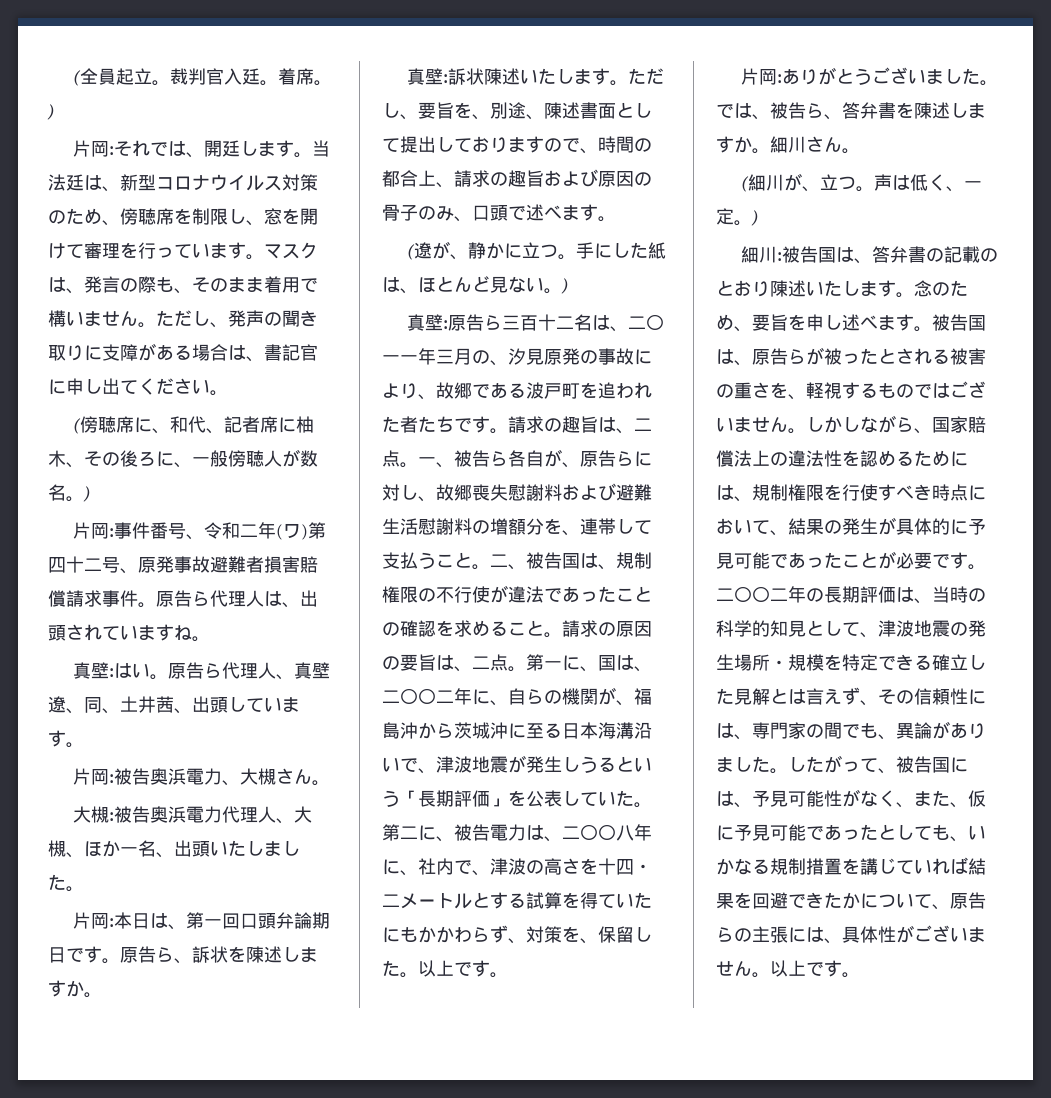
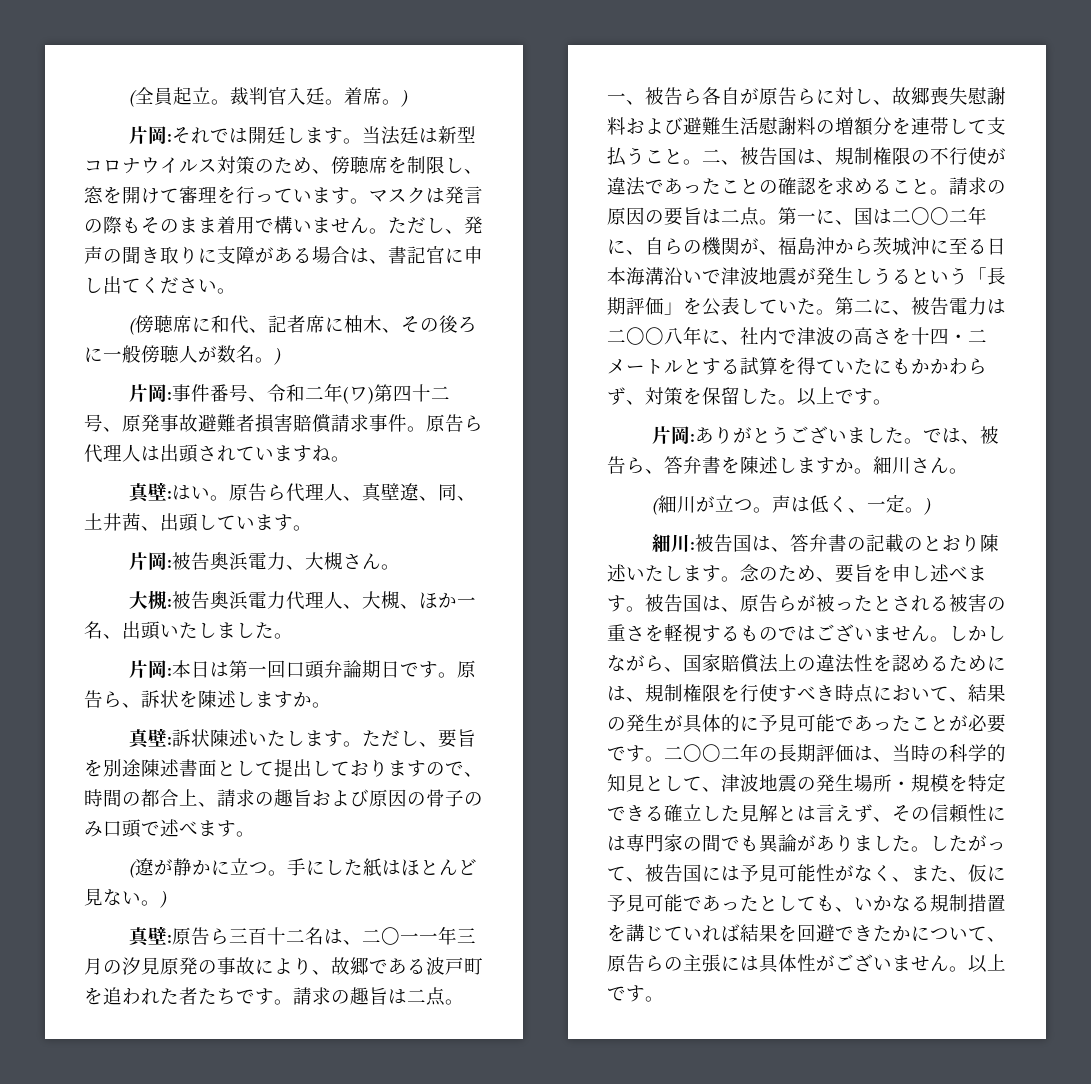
- 片岡:それでは、開廷します。
+ 片岡:それでは開廷します。
- 当法廷は、新型コロナウイルス対策のため、傍聴席を制限し、窓を開けて審理を行っています。
+ 当法廷は新型コロナウイルス対策のため、傍聴席を制限し、窓を開けて審理を行っています。
- マスクは、発言の際も、そのまま着用で構いません。
+ マスクは発言の際もそのまま着用で構いません。
- (傍聴席に、和代、記者席に柚木、その後ろに、一般傍聴人が数名。)
+ (傍聴席に和代、記者席に柚木、その後ろに一般傍聴人が数名。)
- 原告ら代理人は、出頭されていますね。
+ 原告ら代理人は出頭されていますね。
- 片岡:本日は、第一回口頭弁論期日です。
+ 片岡:本日は第一回口頭弁論期日です。
- ただし、要旨を、別途、陳述書面として提出しておりますので、時間の都合上、請求の趣旨および原因の骨子のみ、口頭で述べます。
+ ただし、要旨を別途陳述書面として提出しておりますので、時間の都合上、請求の趣旨および原因の骨子のみ口頭で述べます。
- (遼が、静かに立つ。
+ (遼が静かに立つ。
- 手にした紙は、ほとんど見ない。)
+ 手にした紙はほとんど見ない。)
- 真壁:原告ら三百十二名は、二〇一一年三月の、汐見原発の事故により、故郷である波戸町を追われた者たちです。
+ 真壁:原告ら三百十二名は、二〇一一年三月の汐見原発の事故により、故郷である波戸町を追われた者たちです。
- 請求の趣旨は、二点。
+ 請求の趣旨は二点。
- 一、被告ら各自が、原告らに対し、故郷喪失慰謝料および避難生活慰謝料の増額分を、連帯して支払うこと。
+ 一、被告ら各自が原告らに対し、故郷喪失慰謝料および避難生活慰謝料の増額分を連帯して支払うこと。
- 請求の原因の要旨は、二点。
+ 請求の原因の要旨は二点。
- 第一に、国は、二〇〇二年に、自らの機関が、福島沖から茨城沖に至る日本海溝沿いで、津波地震が発生しうるという「長期評価」を公表していた。
+ 第一に、国は二〇〇二年に、自らの機関が、福島沖から茨城沖に至る日本海溝沿いで津波地震が発生しうるという「長期評価」を公表していた。
- 第二に、被告電力は、二〇〇八年に、社内で、津波の高さを十四・二メートルとする試算を得ていたにもかかわらず、対策を、保留した。
+ 第二に、被告電力は二〇〇八年に、社内で津波の高さを十四・二メートルとする試算を得ていたにもかかわらず、対策を保留した。
- (細川が、立つ。
+ (細川が立つ。
- 被告国は、原告らが被ったとされる被害の重さを、軽視するものではございません。
+ 被告国は、原告らが被ったとされる被害の重さを軽視するものではございません。
- 二〇〇二年の長期評価は、当時の科学的知見として、津波地震の発生場所・規模を特定できる確立した見解とは言えず、その信頼性には、専門家の間でも、異論がありました。
+ 二〇〇二年の長期評価は、当時の科学的知見として、津波地震の発生場所・規模を特定できる確立した見解とは言えず、その信頼性には専門家の間でも異論がありました。
- したがって、被告国には、予見可能性がなく、また、仮に予見可能であったとしても、いかなる規制措置を講じていれば結果を回避できたかについて、原告らの主張には、具体性がございません。
+ したがって、被告国には予見可能性がなく、また、仮に予見可能であったとしても、いかなる規制措置を講じていれば結果を回避できたかについて、原告らの主張には具体性がございません。

